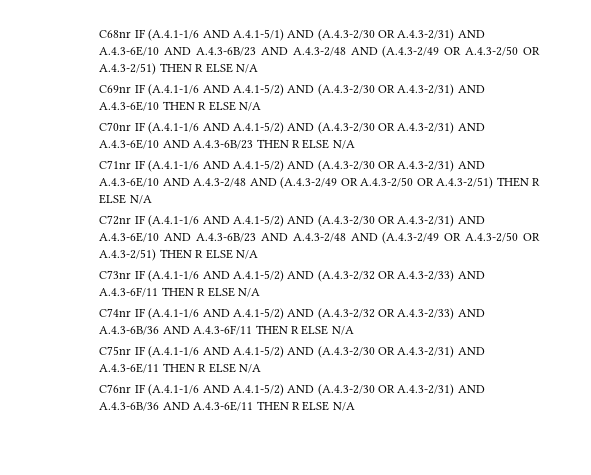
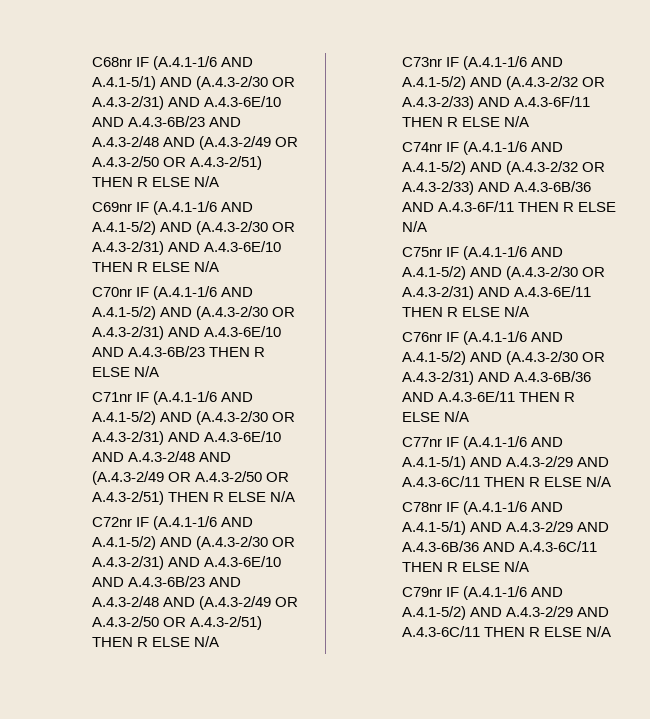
+ C77nr IF (A.4.1-1/6 AND A.4.1-5/1) AND A.4.3-2/29 AND A.4.3-6C/11 THEN R ELSE N/A
+ C78nr IF (A.4.1-1/6 AND A.4.1-5/1) AND A.4.3-2/29 AND A.4.3-6B/36 AND A.4.3-6C/11 THEN R ELSE N/A
+ C79nr IF (A.4.1-1/6 AND A.4.1-5/2) AND A.4.3-2/29 AND A.4.3-6C/11 THEN R ELSE N/A

